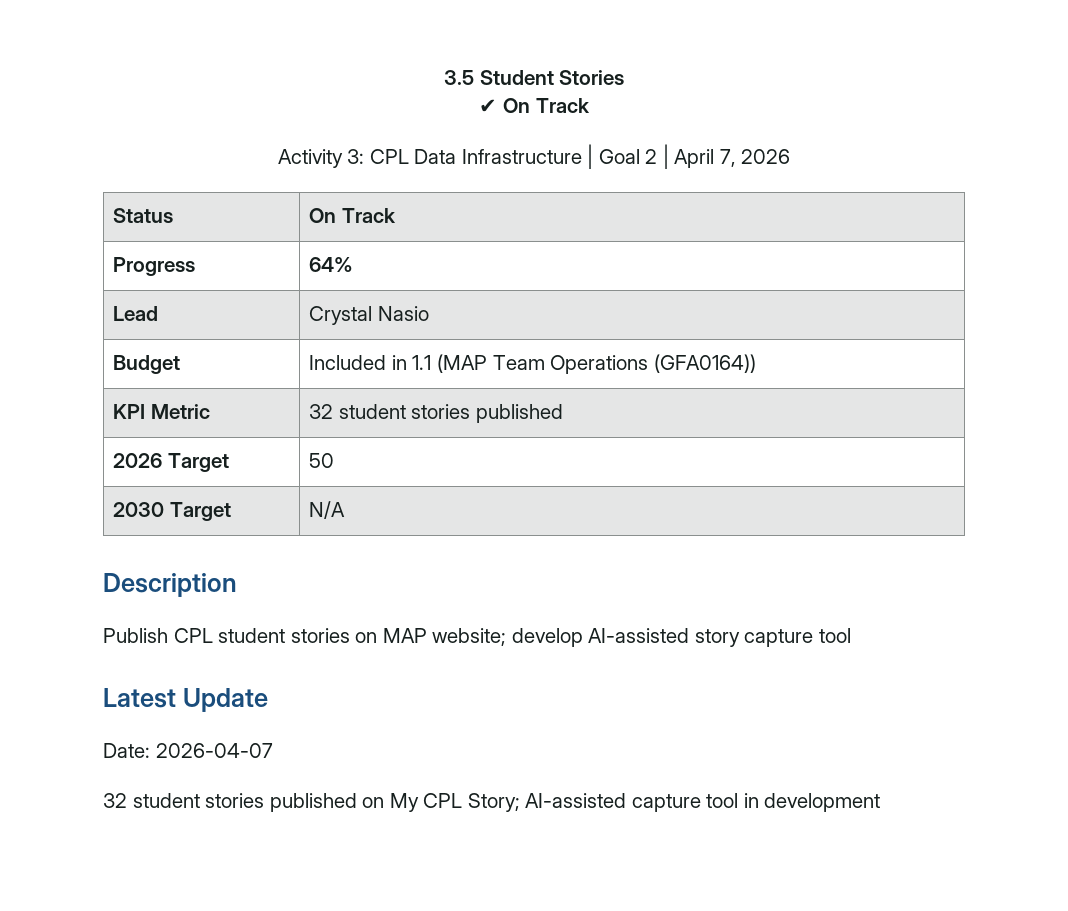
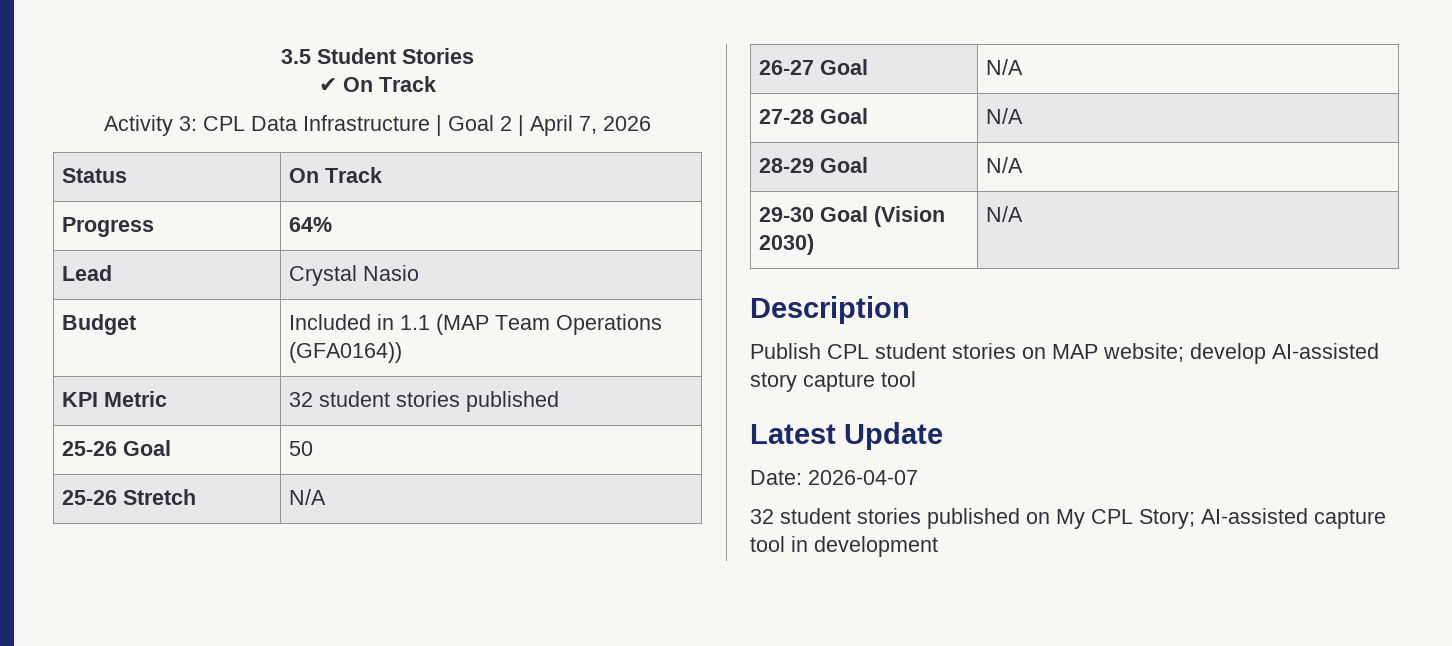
- 2026 Target | 50
+ 25-26 Goal | 50
- 2030 Target | N/A
+ 25-26 Stretch | N/A
+ 26-27 Goal | N/A
+ 27-28 Goal | N/A
+ 28-29 Goal | N/A
+ 29-30 Goal (Vision 2030) | N/A

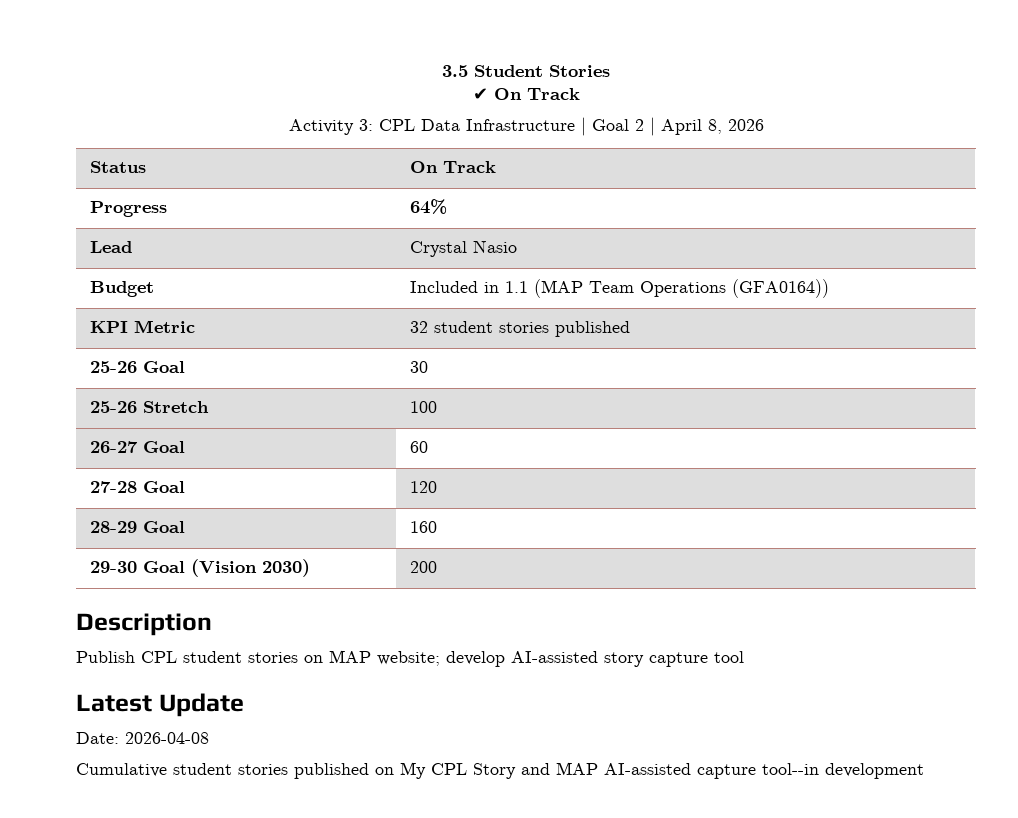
- Activity 3: CPL Data Infrastructure | Goal 2 | April 7, 2026
+ Activity 3: CPL Data Infrastructure | Goal 2 | April 8, 2026
- 25-26 Goal | 50
+ 25-26 Goal | 30
- 25-26 Stretch | N/A
+ 25-26 Stretch | 100
- 26-27 Goal | N/A
+ 26-27 Goal | 60
- 27-28 Goal | N/A
+ 27-28 Goal | 120
- 28-29 Goal | N/A
+ 28-29 Goal | 160
- 29-30 Goal (Vision 2030) | N/A
+ 29-30 Goal (Vision 2030) | 200
- Date: 2026-04-07
- 32 student stories published on My CPL Story; AI-assisted capture tool in development
+ Date: 2026-04-08
+ Cumulative student stories published on My CPL Story and MAP AI-assisted capture tool--in development

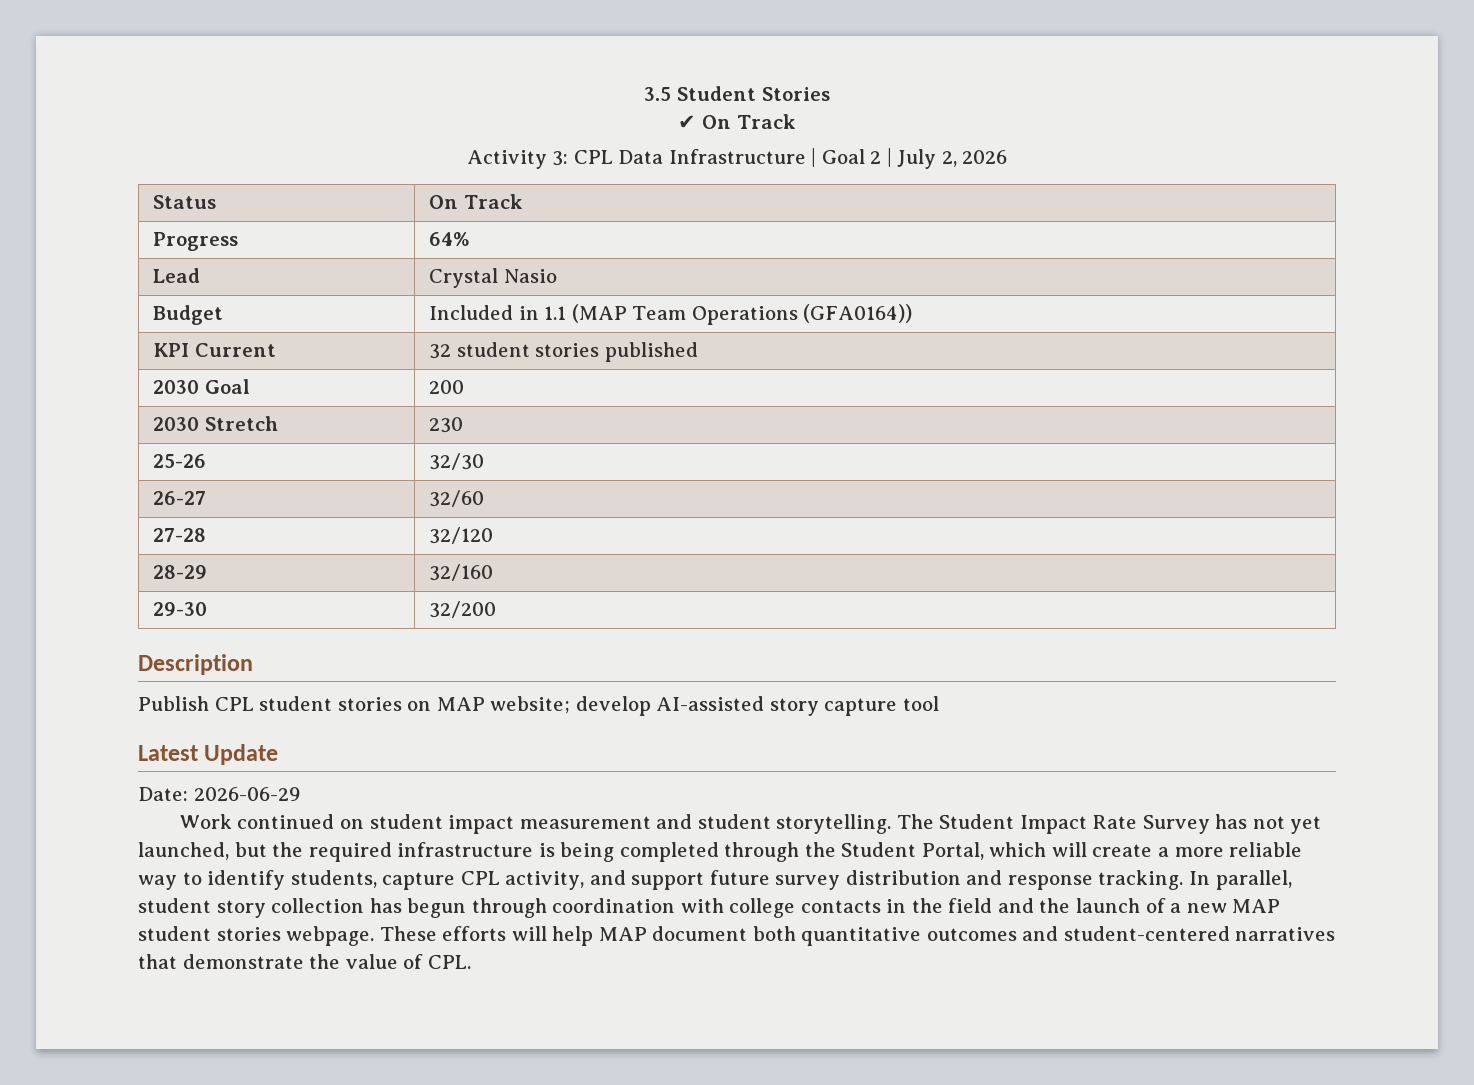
- Activity 3: CPL Data Infrastructure | Goal 2 | April 8, 2026
+ Activity 3: CPL Data Infrastructure | Goal 2 | July 2, 2026
- KPI Metric | 32 student stories published
+ KPI Current | 32 student stories published
- 25-26 Goal | 30
- 25-26 Stretch | 100
+ 2030 Goal | 200
+ 2030 Stretch | 230
+ 25-26 | 32/30
- 26-27 Goal | 60
+ 26-27 | 32/60
- 27-28 Goal | 120
+ 27-28 | 32/120
- 28-29 Goal | 160
+ 28-29 | 32/160
- 29-30 Goal (Vision 2030) | 200
+ 29-30 | 32/200
- Date: 2026-04-08
- Cumulative student stories published on My CPL Story and MAP AI-assisted capture tool--in development
+ Date: 2026-06-29
+ Work continued on student impact measurement and student storytelling. The Student Impact Rate Survey has not yet launched, but the required infrastructure is being completed through the Student Portal, which will create a more reliable way to identify students, capture CPL activity, and support future survey distribution and response tracking. In parallel, student story collection has begun through coordination with college contacts in the field and the launch of a new MAP student stories webpage. These efforts will help MAP document both quantitative outcomes and student-centered narratives that demonstrate the value of CPL.

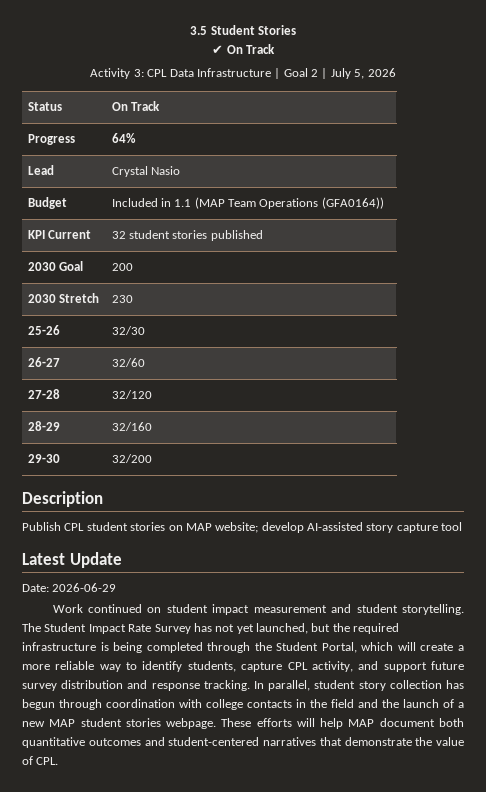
- Activity 3: CPL Data Infrastructure | Goal 2 | July 2, 2026
+ Activity 3: CPL Data Infrastructure | Goal 2 | July 5, 2026

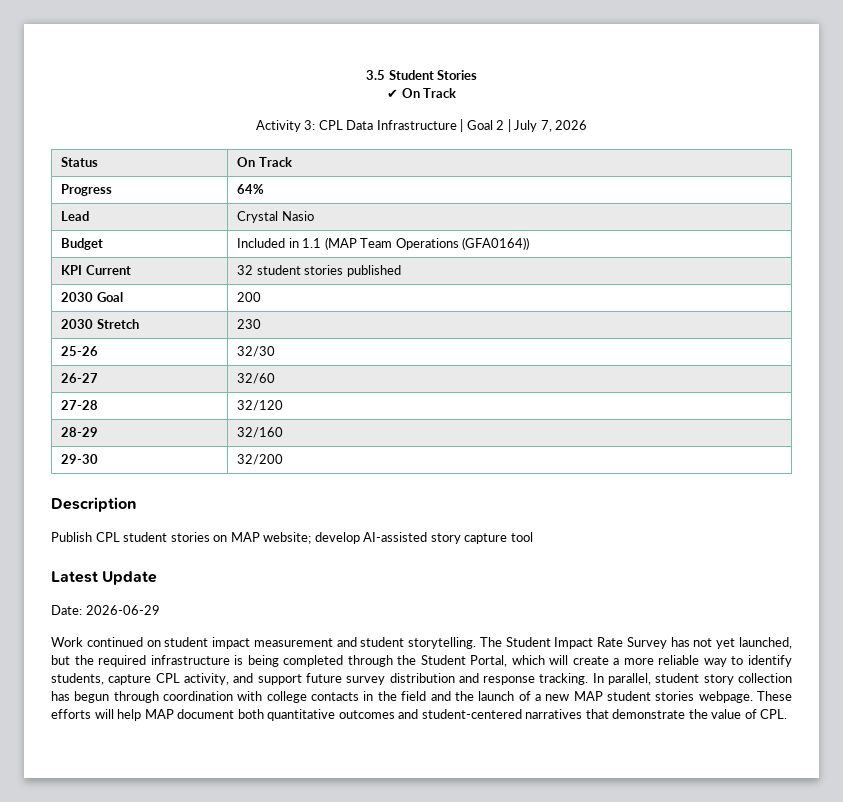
- Activity 3: CPL Data Infrastructure | Goal 2 | July 5, 2026
+ Activity 3: CPL Data Infrastructure | Goal 2 | July 7, 2026

